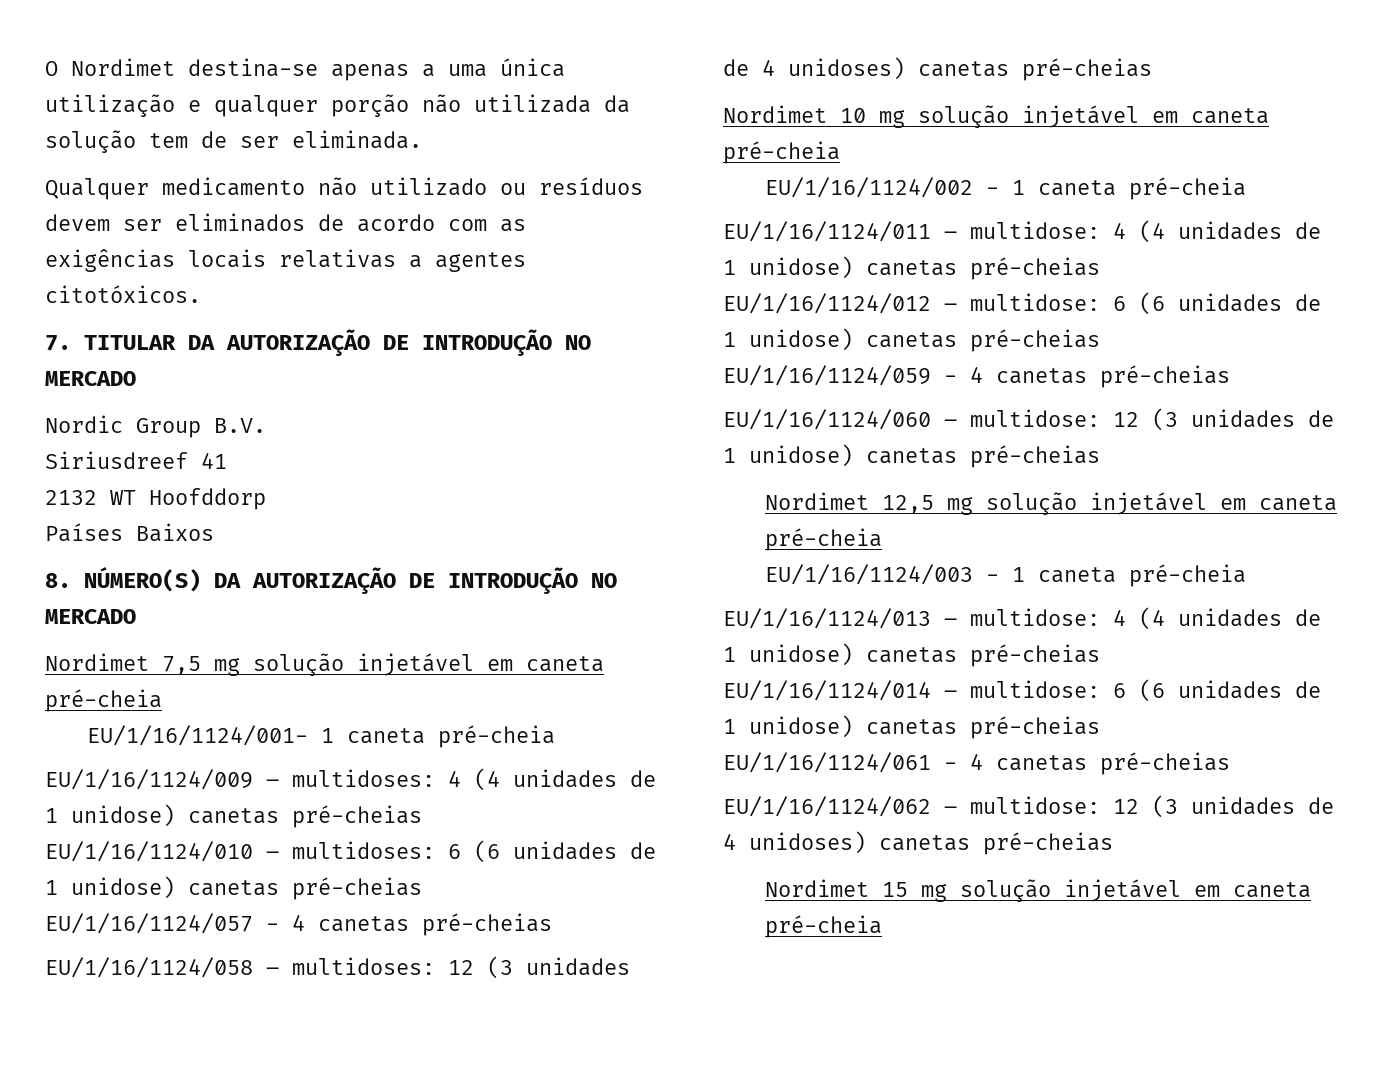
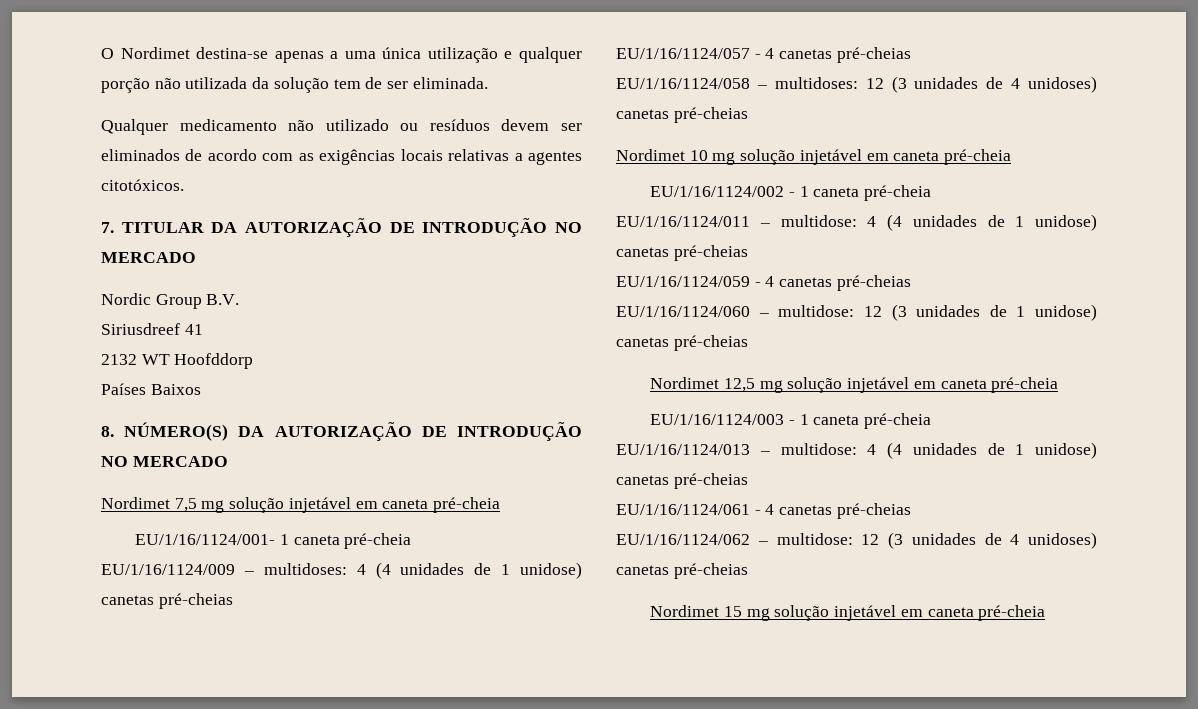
- EU/1/16/1124/010 – multidoses: 6 (6 unidades de 1 unidose) canetas pré-cheias
- EU/1/16/1124/012 – multidose: 6 (6 unidades de 1 unidose) canetas pré-cheias
- EU/1/16/1124/014 – multidose: 6 (6 unidades de 1 unidose) canetas pré-cheias

